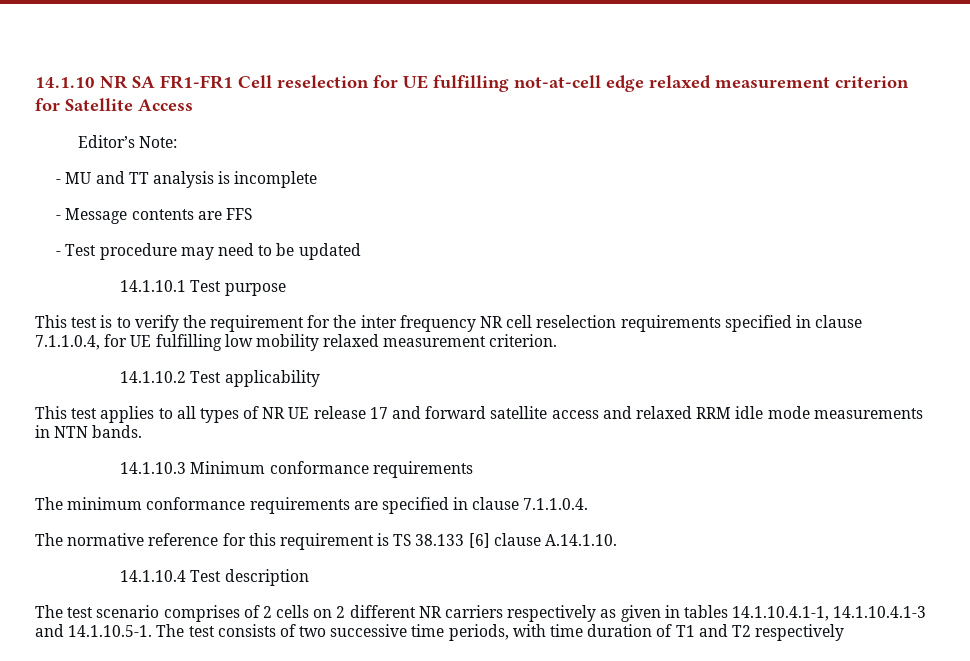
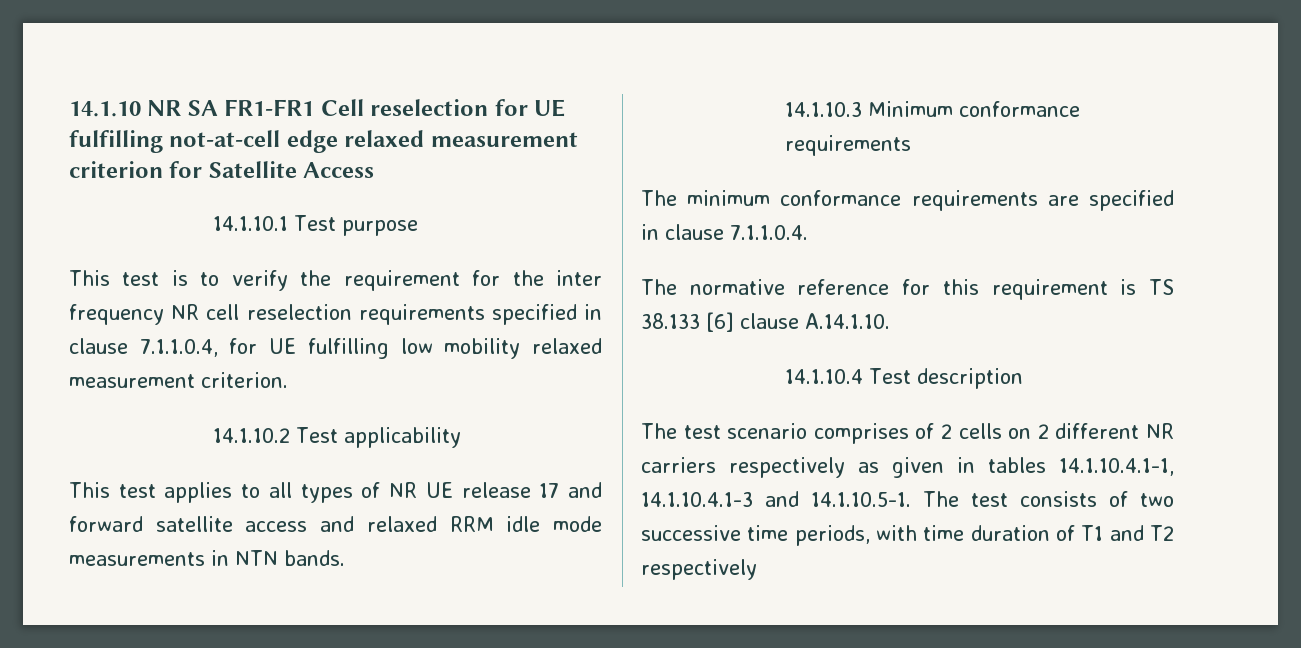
- Editor’s Note:
- - MU and TT analysis is incomplete
- - Message contents are FFS
- - Test procedure may need to be updated

